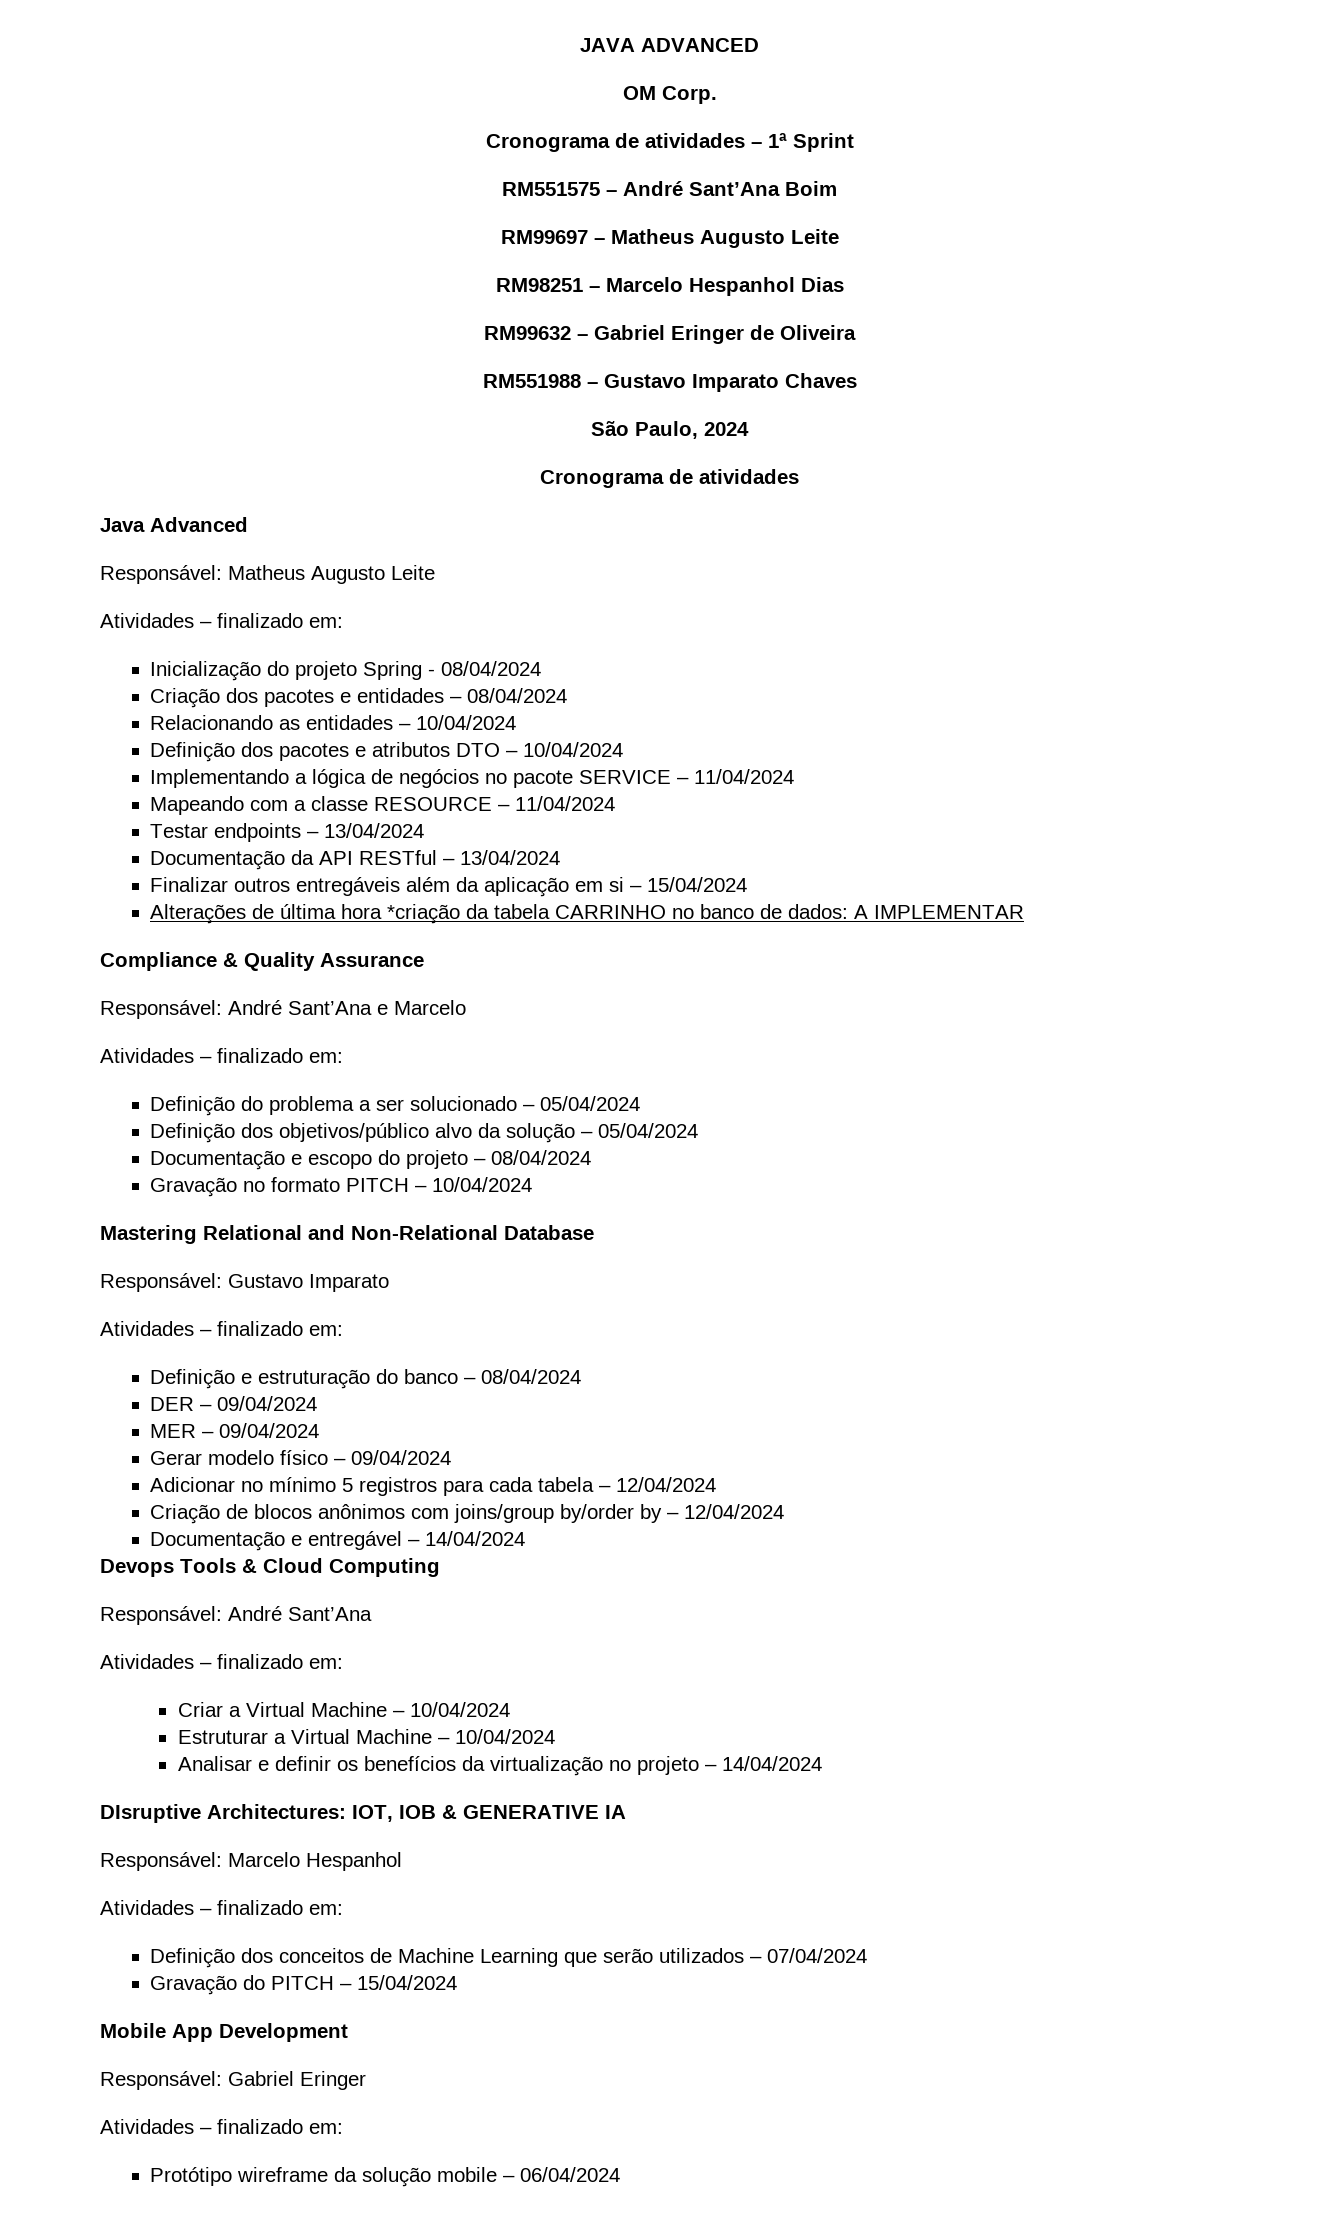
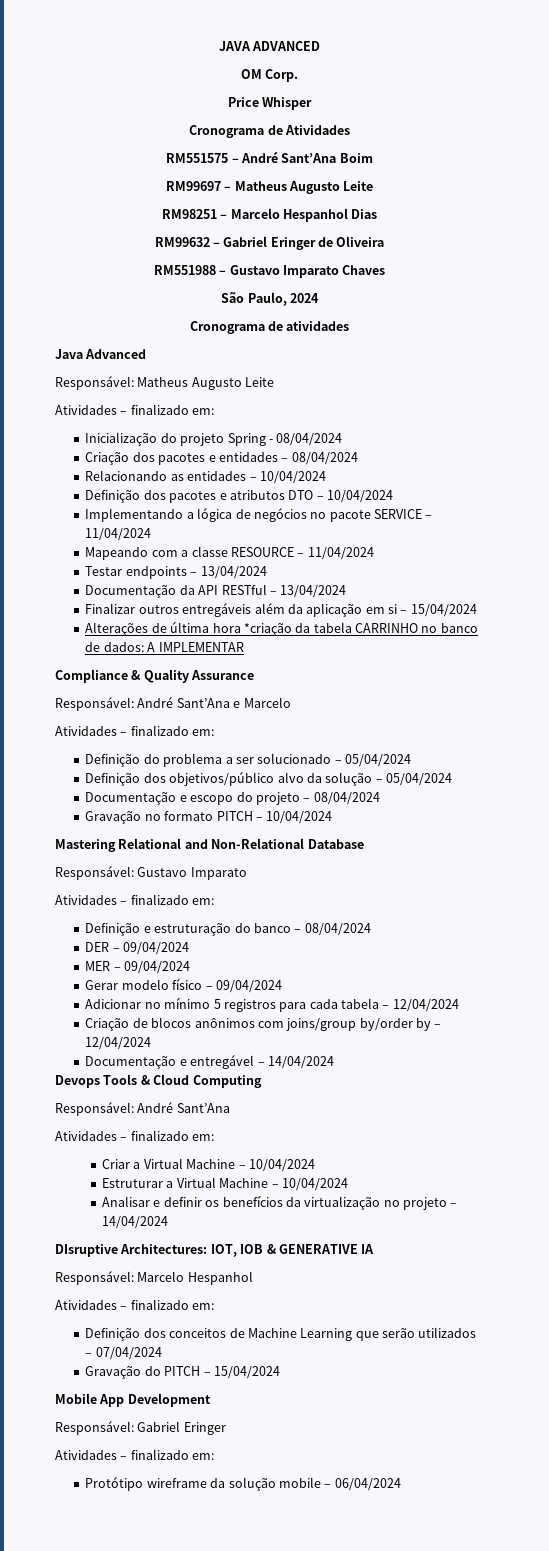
- Cronograma de atividades – 1ª Sprint
+ Price Whisper
+ Cronograma de Atividades

